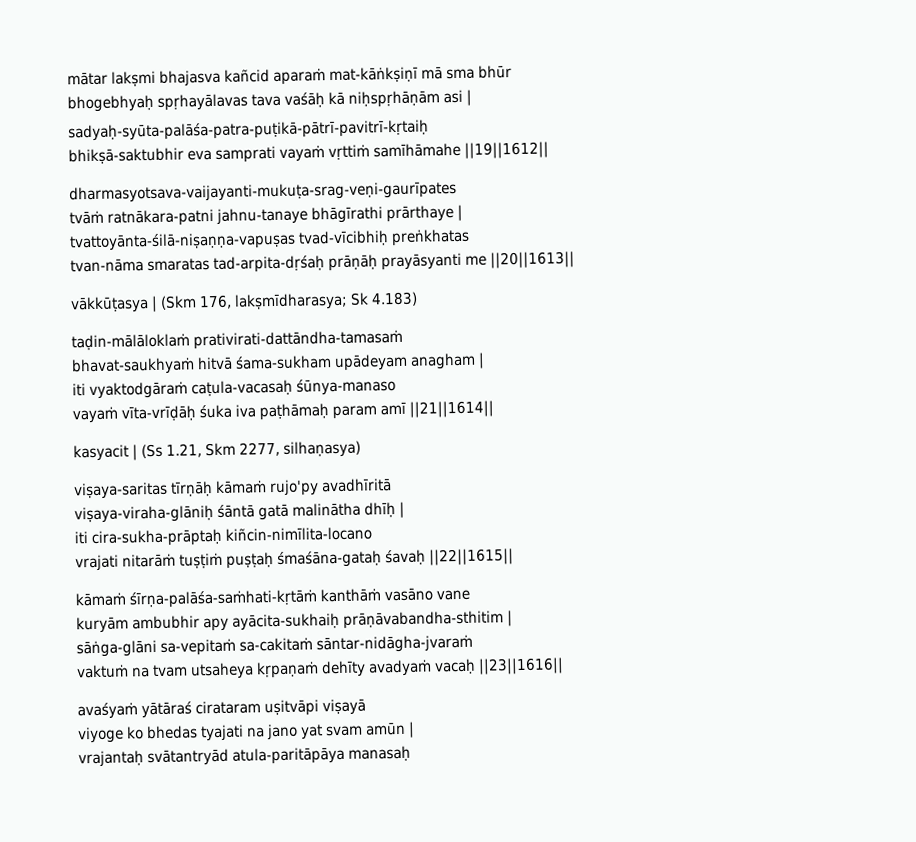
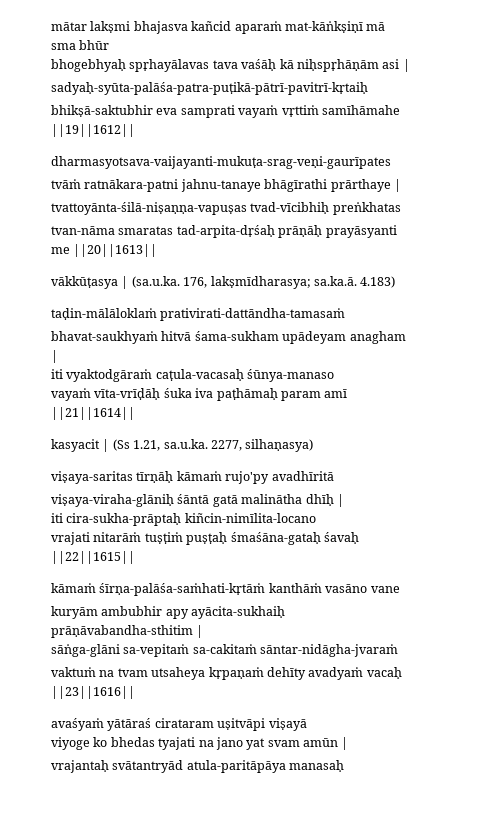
- vākkūṭasya | (Skm 176, lakṣmīdharasya; Sk 4.183)
+ vākkūṭasya | (sa.u.ka. 176, lakṣmīdharasya; sa.ka.ā. 4.183)
- kasyacit | (Ss 1.21, Skm 2277, silhaṇasya)
+ kasyacit | (Ss 1.21, sa.u.ka. 2277, silhaṇasya)

